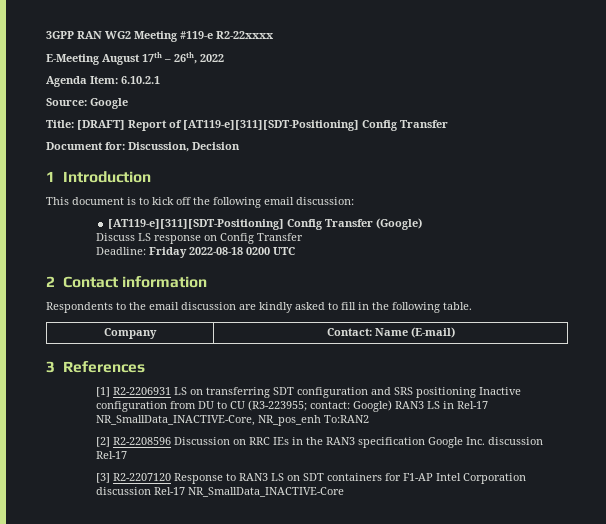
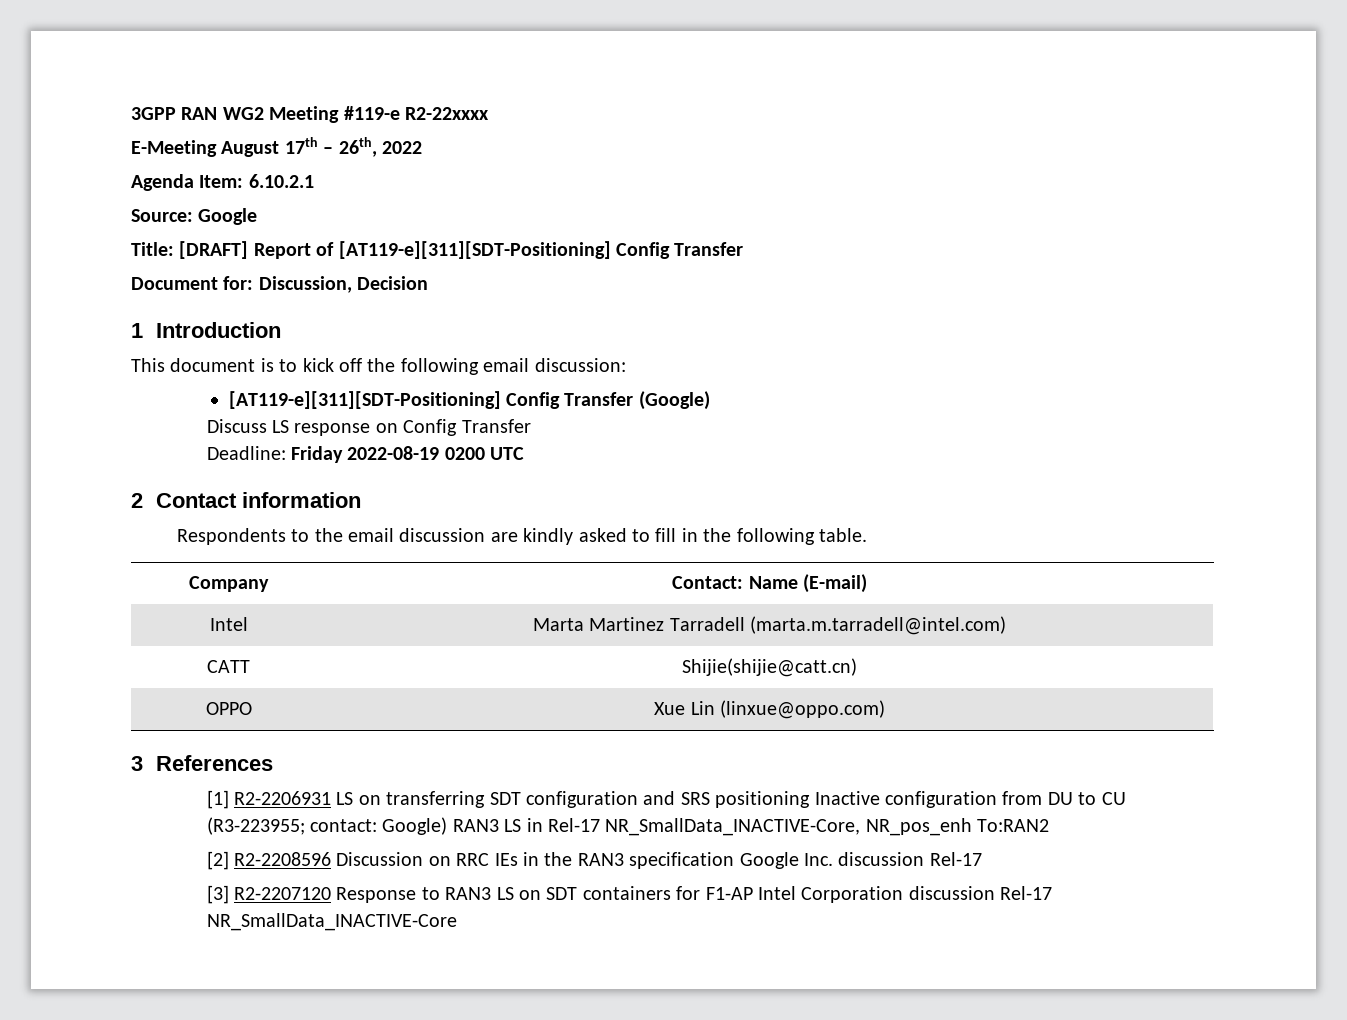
- Deadline: Friday 2022-08-18 0200 UTC
+ Deadline: Friday 2022-08-19 0200 UTC
+ Intel | Marta Martinez Tarradell (marta.m.tarradell@intel.com)
+ CATT | Shijie(shijie@catt.cn)
+ OPPO | Xue Lin (linxue@oppo.com)

